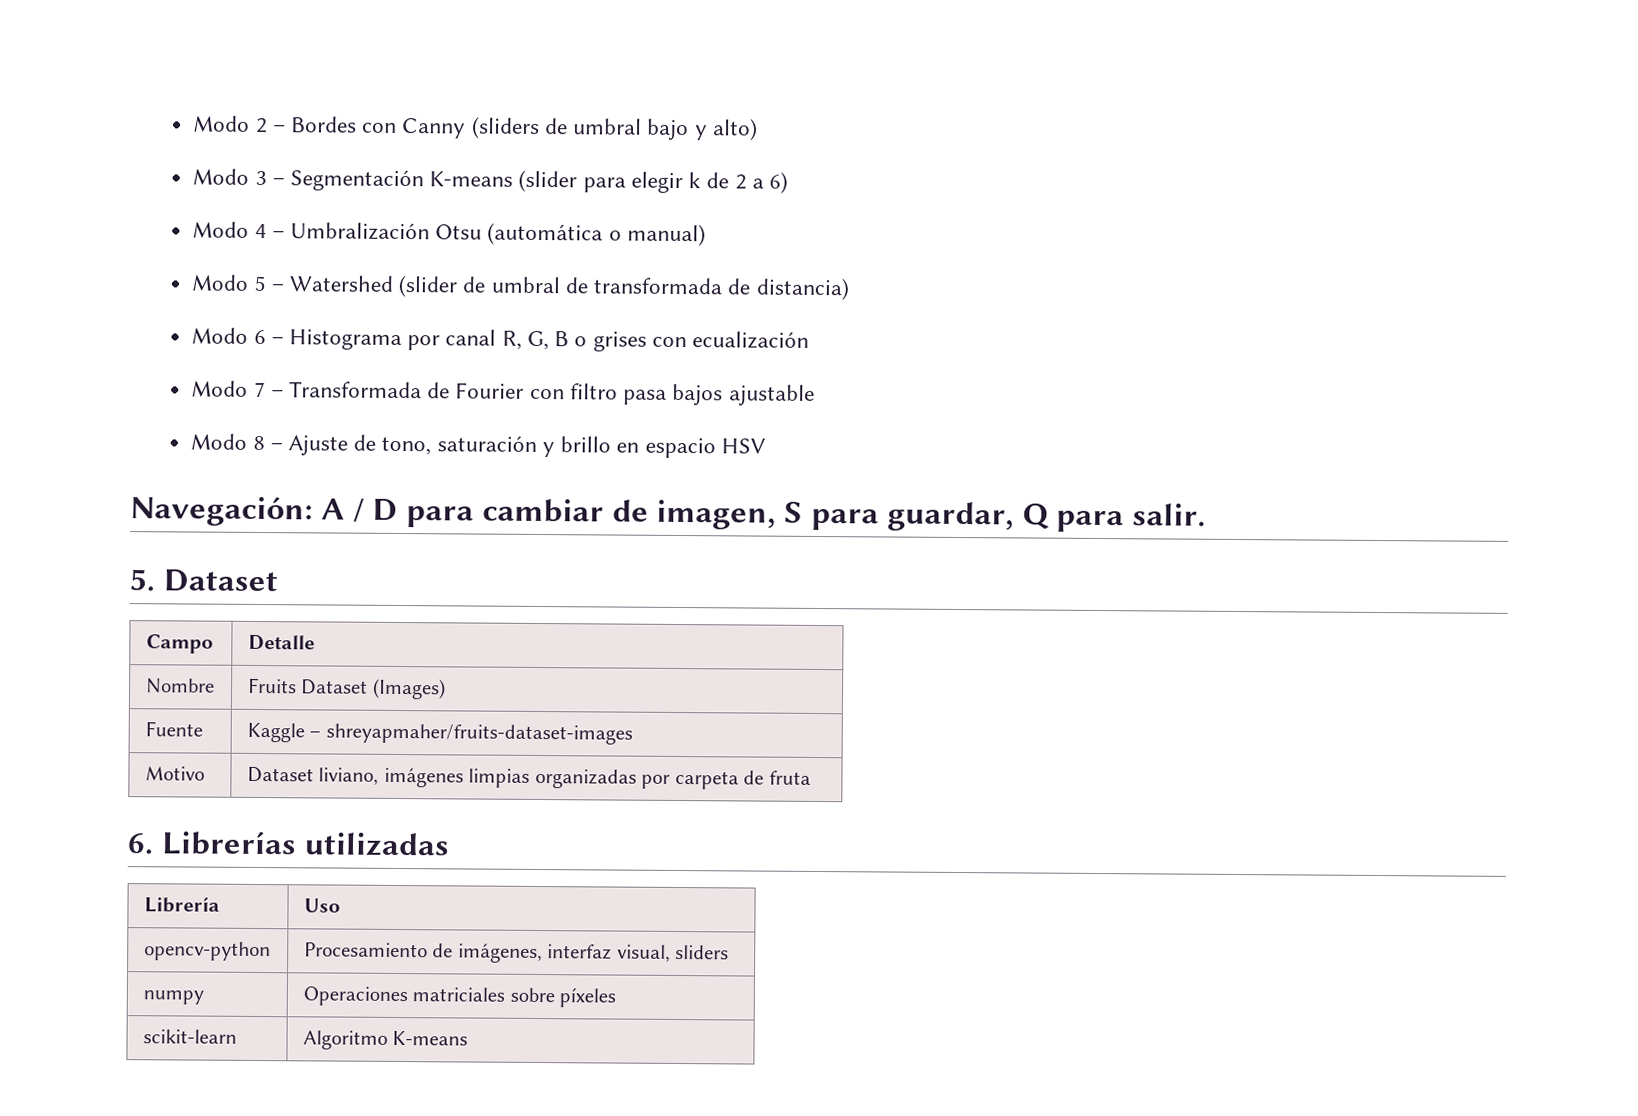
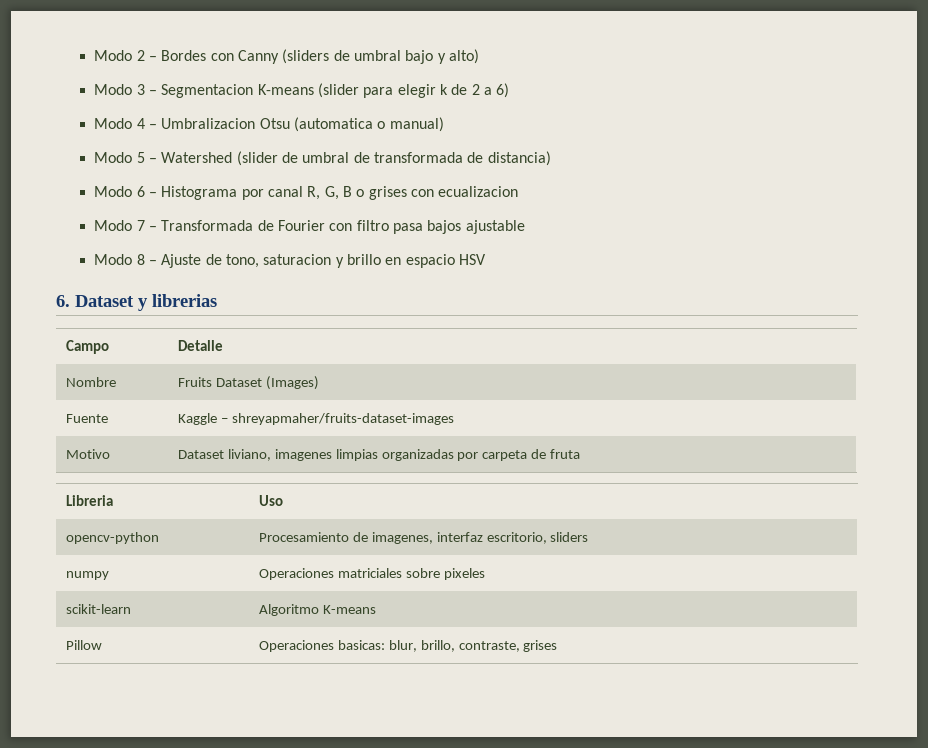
- Modo 3 – Segmentación K-means (slider para elegir k de 2 a 6)
+ Modo 3 – Segmentacion K-means (slider para elegir k de 2 a 6)
- Modo 4 – Umbralización Otsu (automática o manual)
+ Modo 4 – Umbralizacion Otsu (automatica o manual)
- Modo 6 – Histograma por canal R, G, B o grises con ecualización
+ Modo 6 – Histograma por canal R, G, B o grises con ecualizacion
- Modo 8 – Ajuste de tono, saturación y brillo en espacio HSV
+ Modo 8 – Ajuste de tono, saturacion y brillo en espacio HSV
- Navegación: A / D para cambiar de imagen, S para guardar, Q para salir.
- 5. Dataset
+ 6. Dataset y librerias
- Motivo | Dataset liviano, imágenes limpias organizadas por carpeta de fruta
+ Motivo | Dataset liviano, imagenes limpias organizadas por carpeta de fruta
- 6. Librerías utilizadas
- Librería | Uso
+ Libreria | Uso
- opencv-python | Procesamiento de imágenes, interfaz visual, sliders
+ opencv-python | Procesamiento de imagenes, interfaz escritorio, sliders
- numpy | Operaciones matriciales sobre píxeles
+ numpy | Operaciones matriciales sobre pixeles
+ Pillow | Operaciones basicas: blur, brillo, contraste, grises

